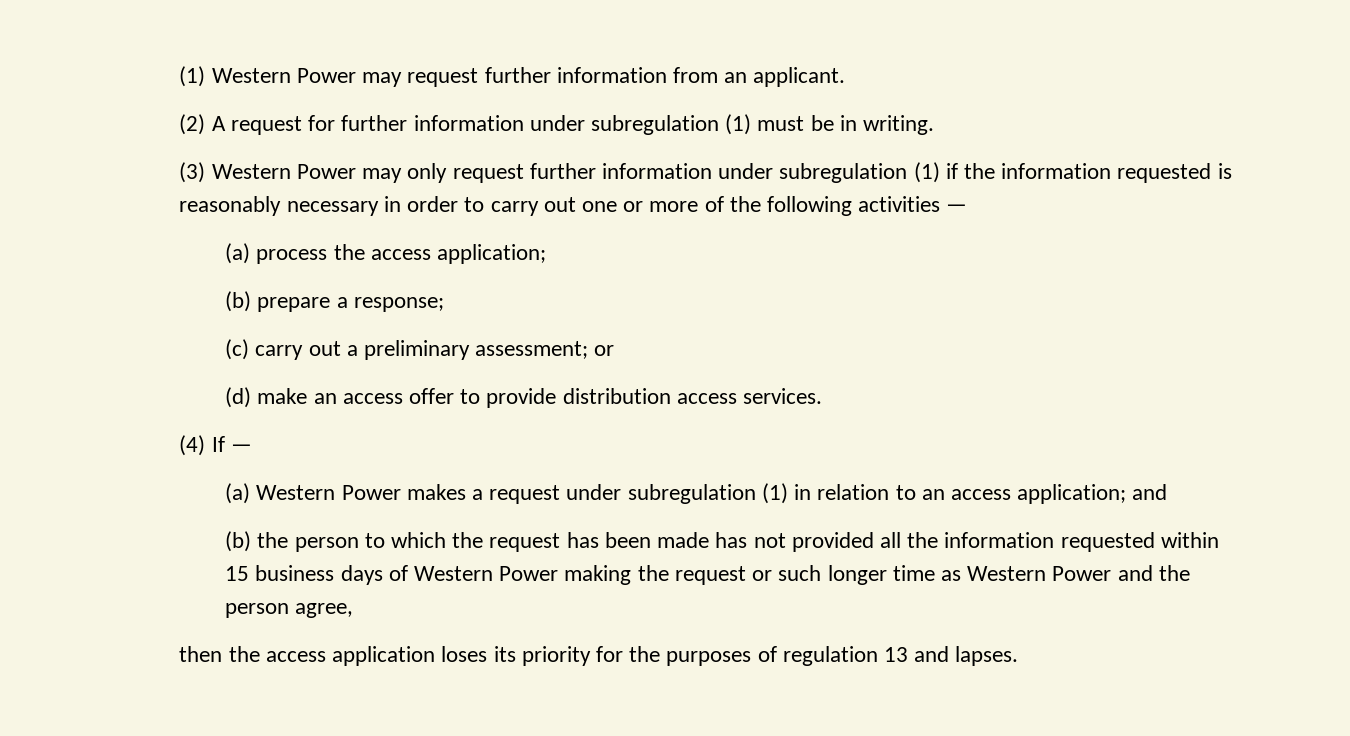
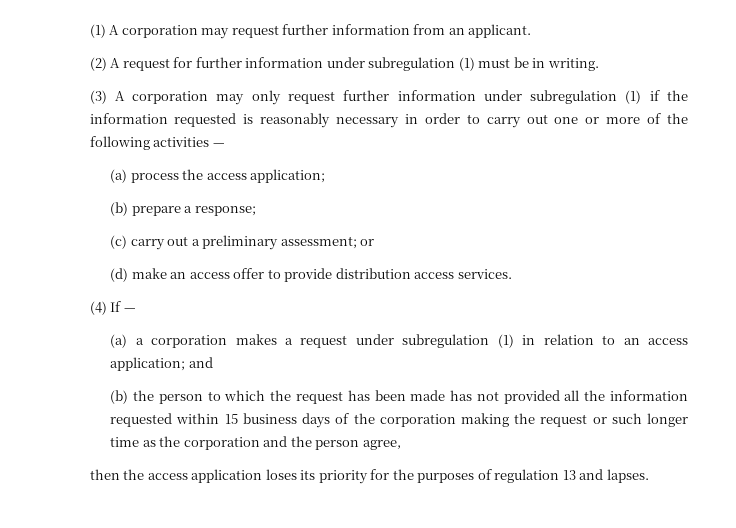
- (1) Western Power may request further information from an applicant.
+ (1) A corporation may request further information from an applicant.
- (3) Western Power may only request further information under subregulation (1) if the information requested is reasonably necessary in order to carry out one or more of the following activities —
+ (3) A corporation may only request further information under subregulation (1) if the information requested is reasonably necessary in order to carry out one or more of the following activities —
- (a) Western Power makes a request under subregulation (1) in relation to an access application; and
+ (a) a corporation makes a request under subregulation (1) in relation to an access application; and
- (b) the person to which the request has been made has not provided all the information requested within 15 business days of Western Power making the request or such longer time as Western Power and the person agree,
+ (b) the person to which the request has been made has not provided all the information requested within 15 business days of the corporation making the request or such longer time as the corporation and the person agree,

